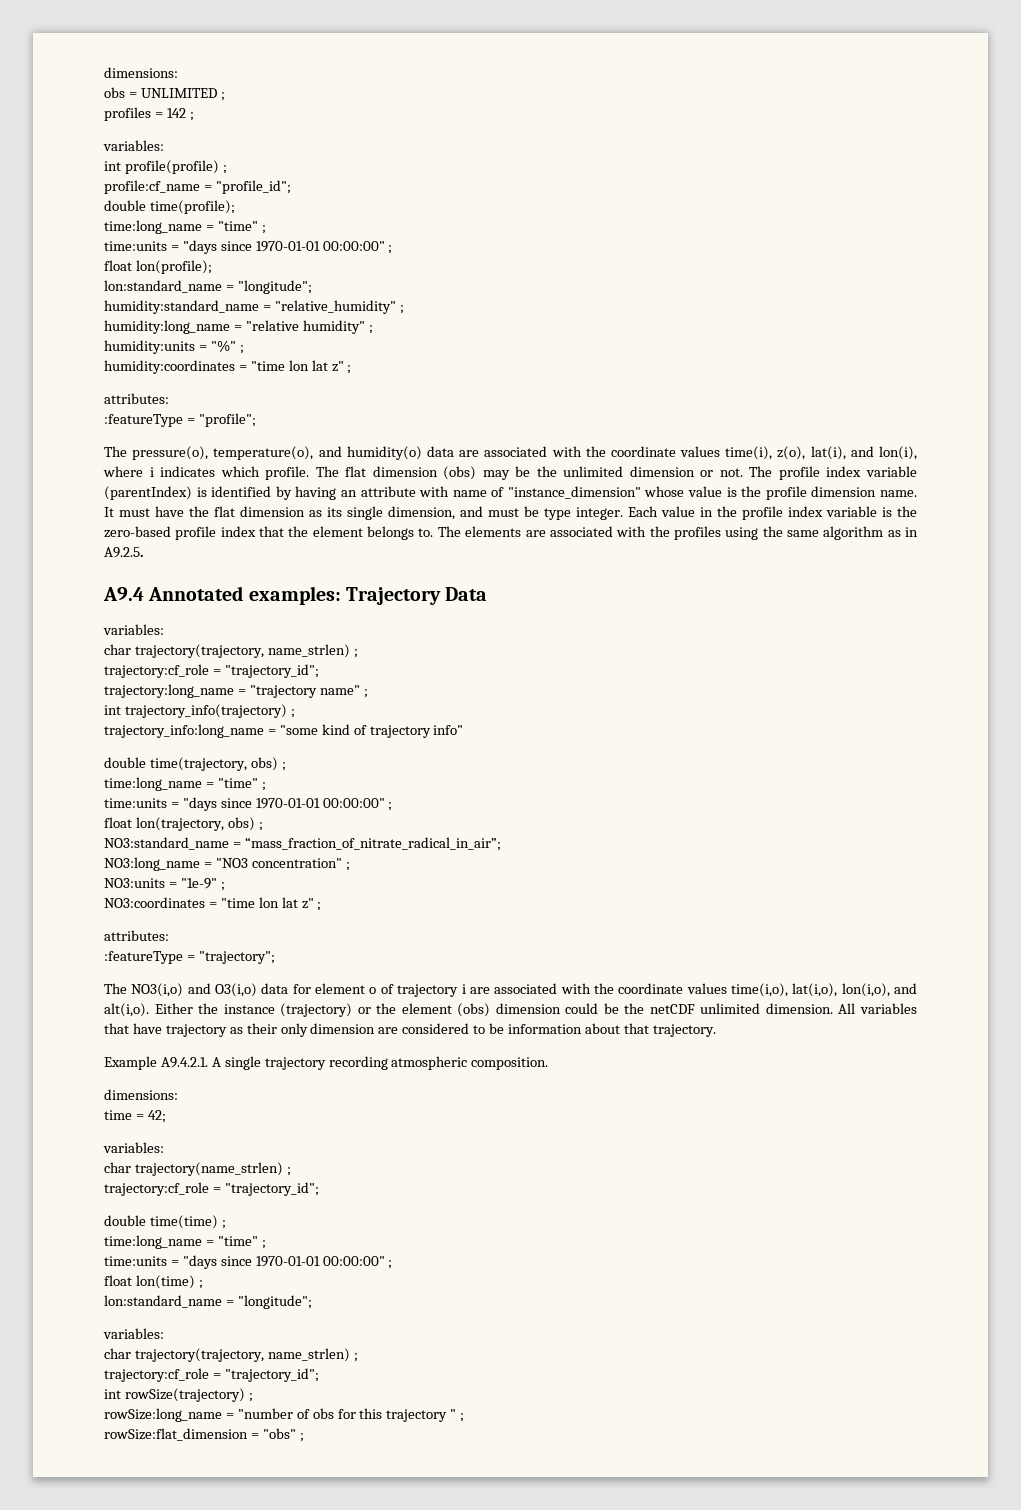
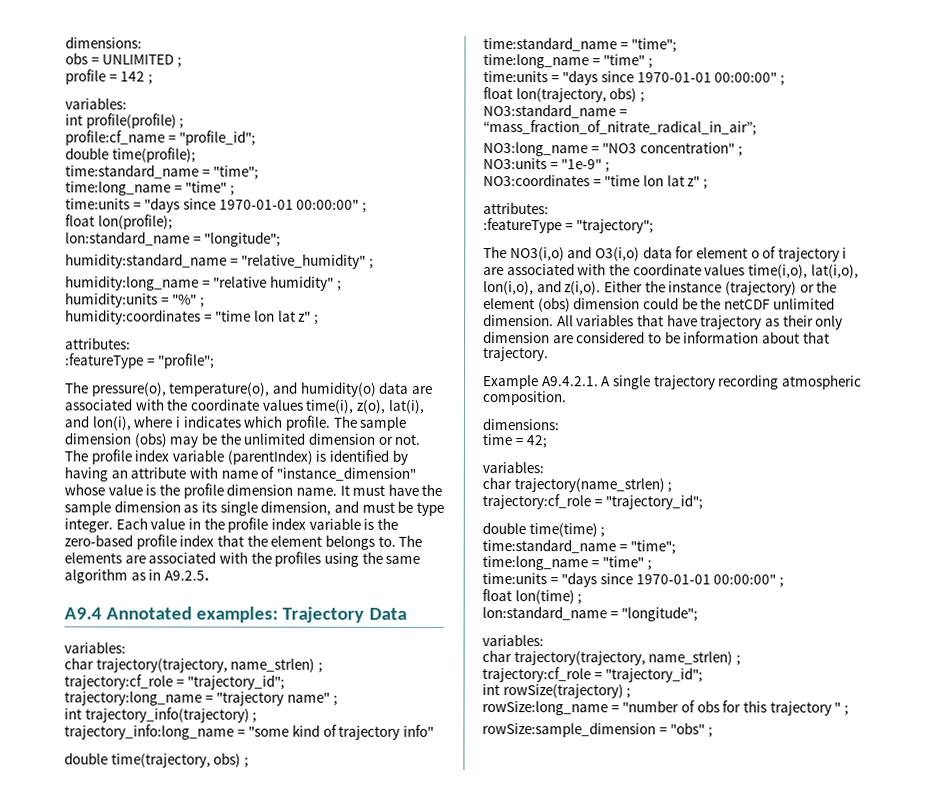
- profiles = 142 ;
+ profile = 142 ;
  double time(profile);
+ time:standard_name = "time";
- The flat dimension (obs) may be the unlimited dimension or not.
+ The sample dimension (obs) may be the unlimited dimension or not.
- It must have the flat dimension as its single dimension, and must be type integer.
+ It must have the sample dimension as its single dimension, and must be type integer.
  double time(trajectory, obs) ;
+ time:standard_name = "time";
- The NO3(i,o) and O3(i,o) data for element o of trajectory i are associated with the coordinate values time(i,o), lat(i,o), lon(i,o), and alt(i,o).
+ The NO3(i,o) and O3(i,o) data for element o of trajectory i are associated with the coordinate values time(i,o), lat(i,o), lon(i,o), and z(i,o).
  double time(time) ;
+ time:standard_name = "time";
- rowSize:flat_dimension = "obs" ;
+ rowSize:sample_dimension = "obs" ;

